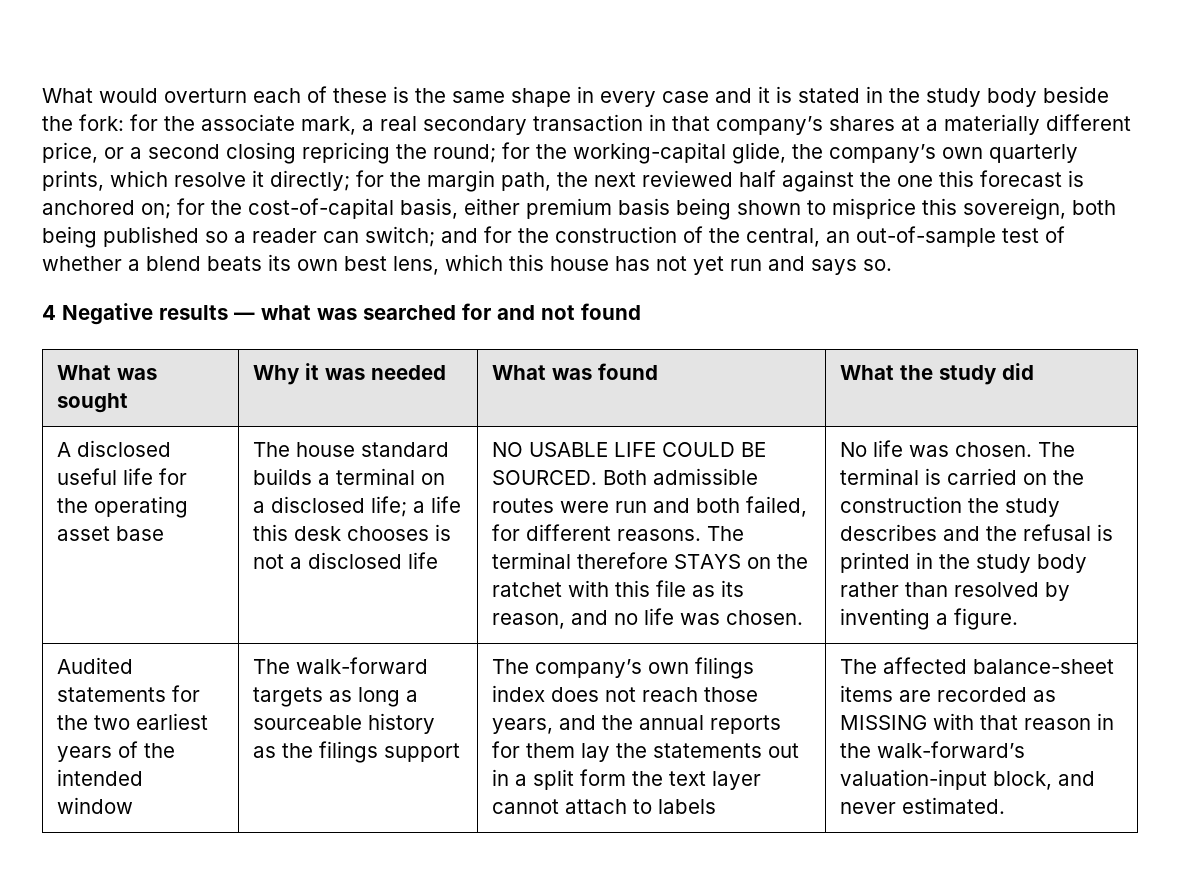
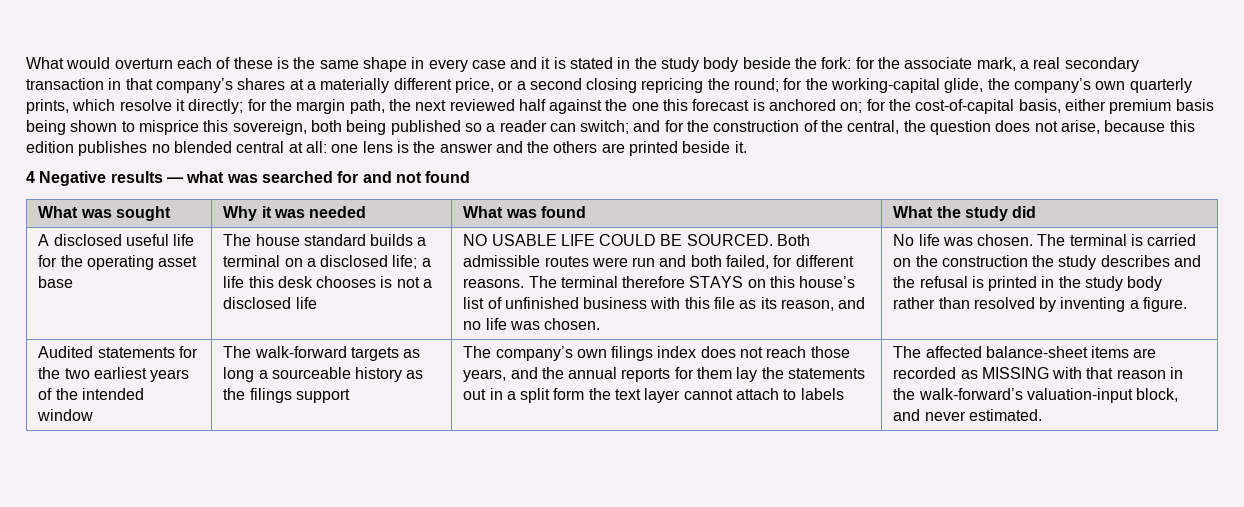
- and for the construction of the central, an out-of-sample test of whether a blend beats its own best lens, which this house has not yet run and says so.
+ and for the construction of the central, the question does not arise, because this edition publishes no blended central at all: one lens is the answer and the others are printed beside it.
- The terminal therefore STAYS on the ratchet with this file as its reason, and no life was chosen.
+ The terminal therefore STAYS on this house’s list of unfinished business with this file as its reason, and no life was chosen.

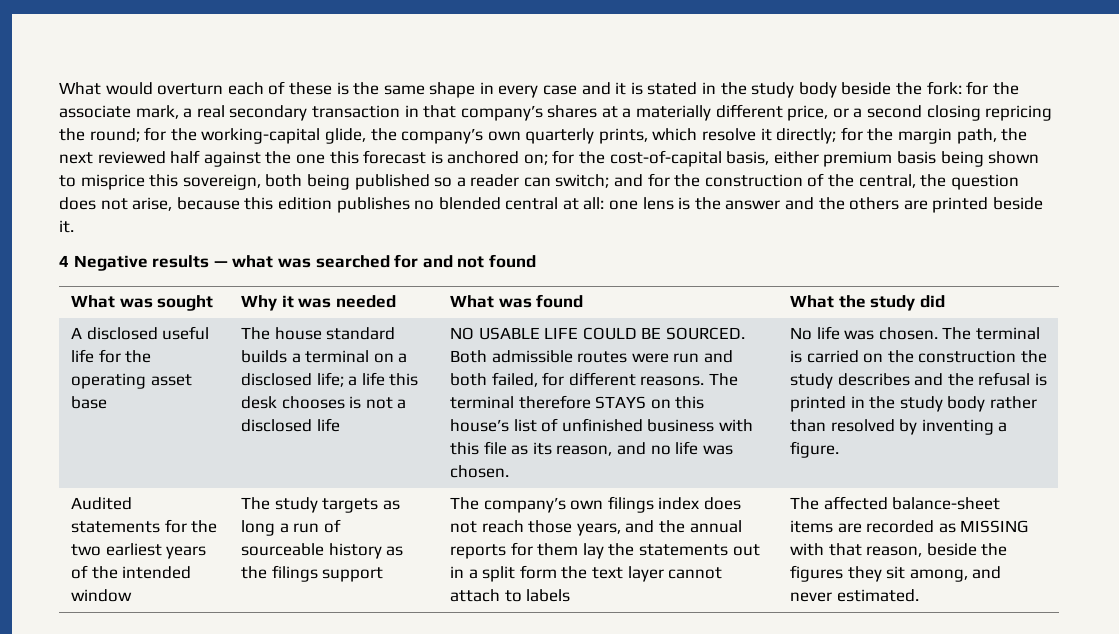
- The walk-forward targets as long a sourceable history as the filings support
+ The study targets as long a run of sourceable history as the filings support
- The affected balance-sheet items are recorded as MISSING with that reason in the walk-forward’s valuation-input block, and never estimated.
+ The affected balance-sheet items are recorded as MISSING with that reason, beside the figures they sit among, and never estimated.

